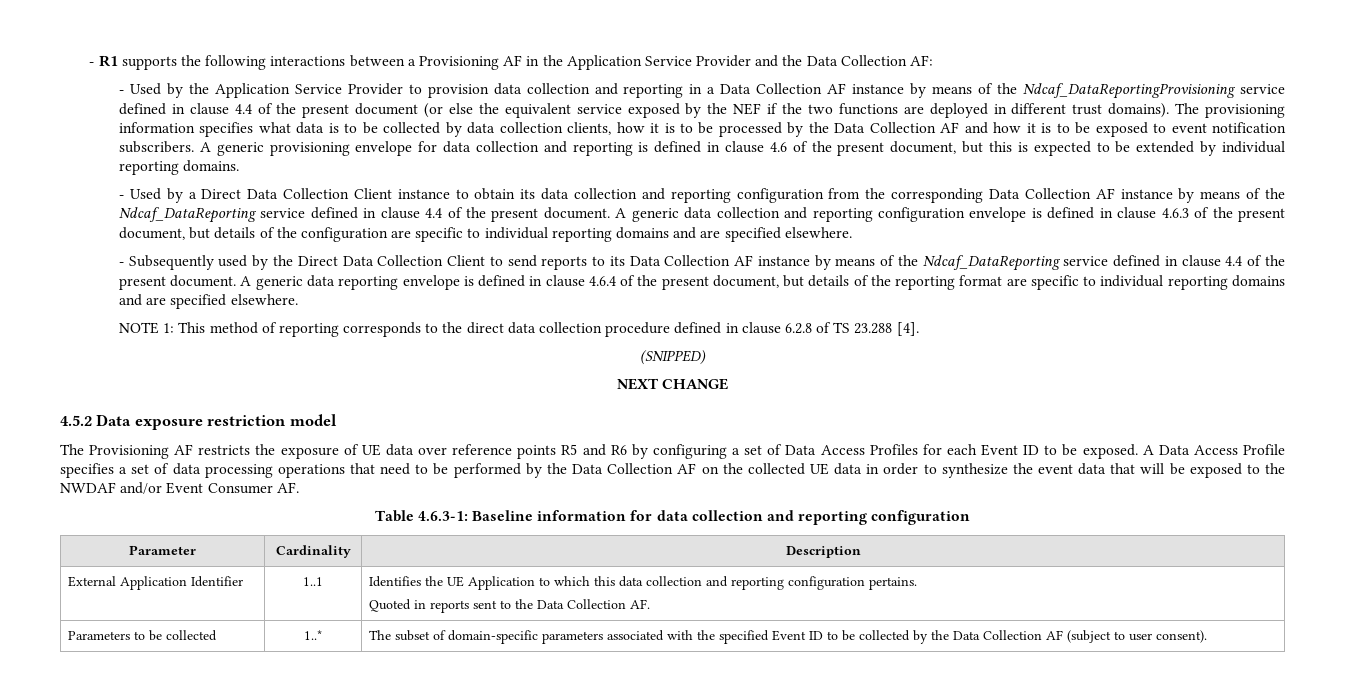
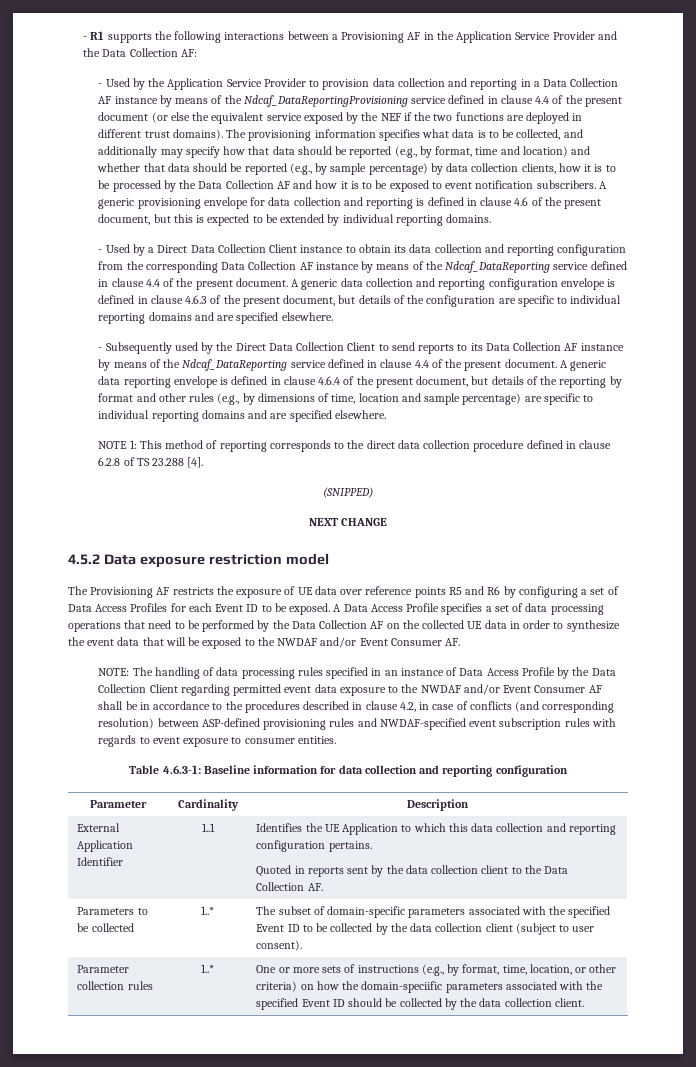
- The provisioning information specifies what data is to be collected by data collection clients, how it is to be processed by the Data Collection AF and how it is to be exposed to event notification subscribers.
+ The provisioning information specifies what data is to be collected, and additionally may specify how that data should be reported (e.g., by format, time and location) and whether that data should be reported (e.g., by sample percentage) by data collection clients, how it is to be processed by the Data Collection AF and how it is to be exposed to event notification subscribers.
- A generic data reporting envelope is defined in clause 4.6.4 of the present document, but details of the reporting format are specific to individual reporting domains and are specified elsewhere.
+ A generic data reporting envelope is defined in clause 4.6.4 of the present document, but details of the reporting by format and other rules (e.g., by dimensions of time, location and sample percentage) are specific to individual reporting domains and are specified elsewhere.
+ NOTE: The handling of data processing rules specified in an instance of Data Access Profile by the Data Collection Client regarding permitted event data exposure to the NWDAF and/or Event Consumer AF shall be in accordance to the procedures described in clause 4.2, in case of conflicts (and corresponding resolution) between ASP-defined provisioning rules and NWDAF-specified event subscription rules with regards to event exposure to consumer entities.
  External Application Identifier | 1..1 | Identifies the UE Application to which this data collection and reporting configuration pertains.
- Quoted in reports sent to the Data Collection AF.
+ Quoted in reports sent by the data collection client to the Data Collection AF.
- Parameters to be collected | 1..* | The subset of domain-specific parameters associated with the specified Event ID to be collected by the Data Collection AF (subject to user consent).
+ Parameters to be collected | 1..* | The subset of domain-specific parameters associated with the specified Event ID to be collected by the data collection client (subject to user consent).
+ Parameter collection rules | 1..* | One or more sets of instructions (e.g., by format, time, location, or other criteria) on how the domain-speciific parameters associated with the specified Event ID should be collected by the data collection client.

